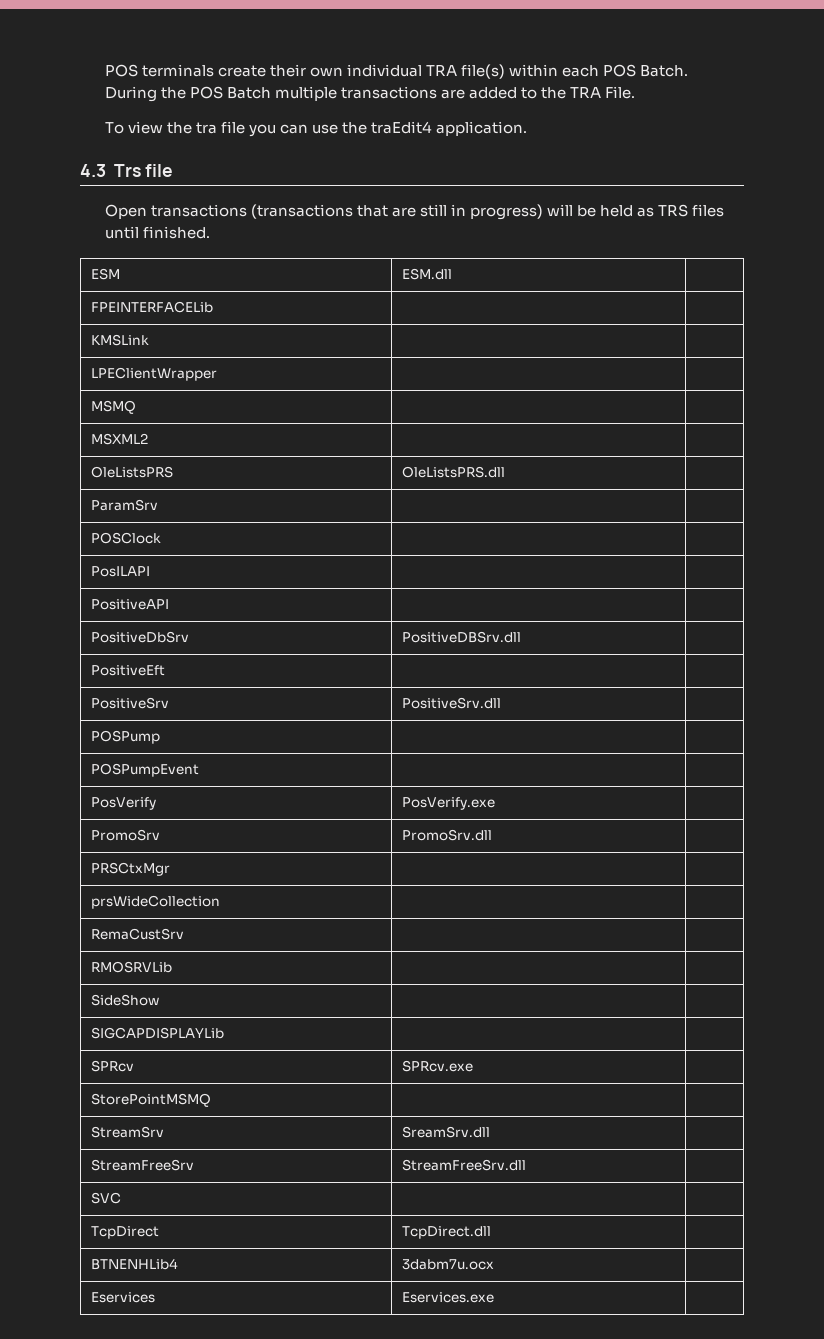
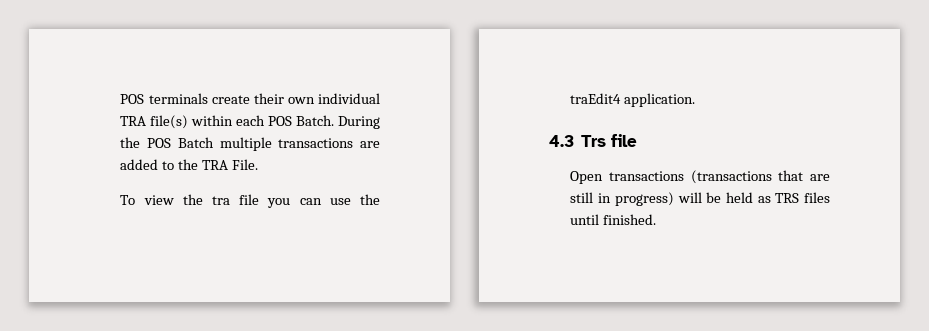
- ESM | ESM.dll |
- FPEINTERFACELib | |
- KMSLink | |
- LPEClientWrapper | |
- MSMQ | |
- MSXML2 | |
- OleListsPRS | OleListsPRS.dll |
- ParamSrv | |
- POSClock | |
- PosILAPI | |
- PositiveAPI | |
- PositiveDbSrv | PositiveDBSrv.dll |
- PositiveEft | |
- PositiveSrv | PositiveSrv.dll |
- POSPump | |
- POSPumpEvent | |
- PosVerify | PosVerify.exe |
- PromoSrv | PromoSrv.dll |
- PRSCtxMgr | |
- prsWideCollection | |
- RemaCustSrv | |
- RMOSRVLib | |
- SideShow | |
- SIGCAPDISPLAYLib | |
- SPRcv | SPRcv.exe |
- StorePointMSMQ | |
- StreamSrv | SreamSrv.dll |
- StreamFreeSrv | StreamFreeSrv.dll |
- SVC | |
- TcpDirect | TcpDirect.dll |
- BTNENHLib4 | 3dabm7u.ocx |
- Eservices | Eservices.exe |

